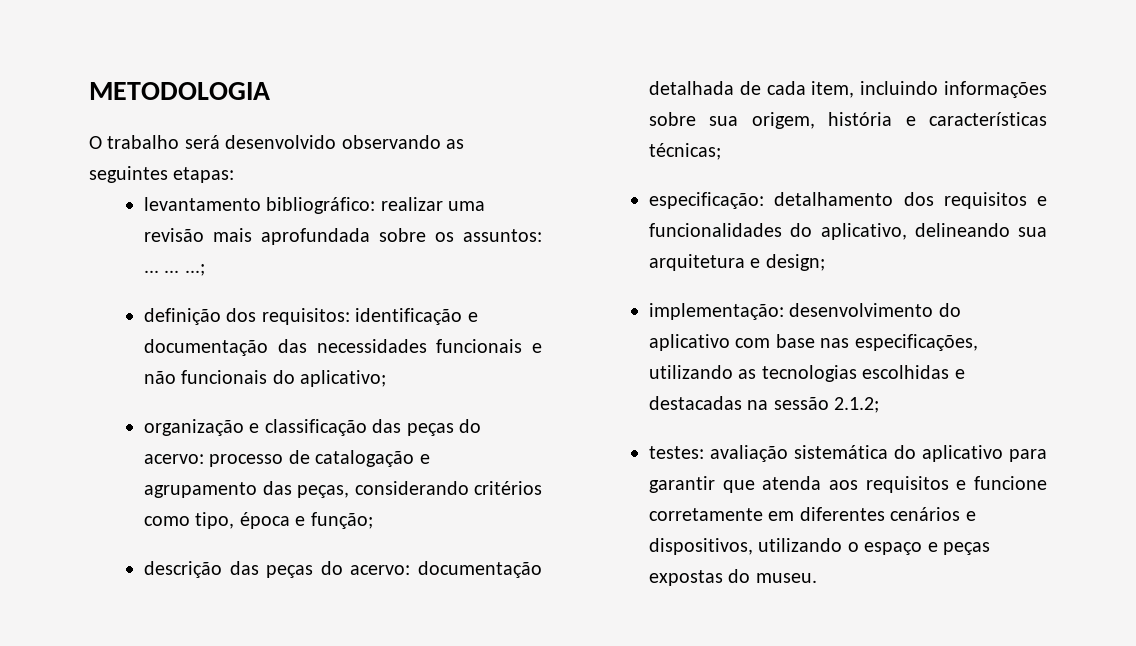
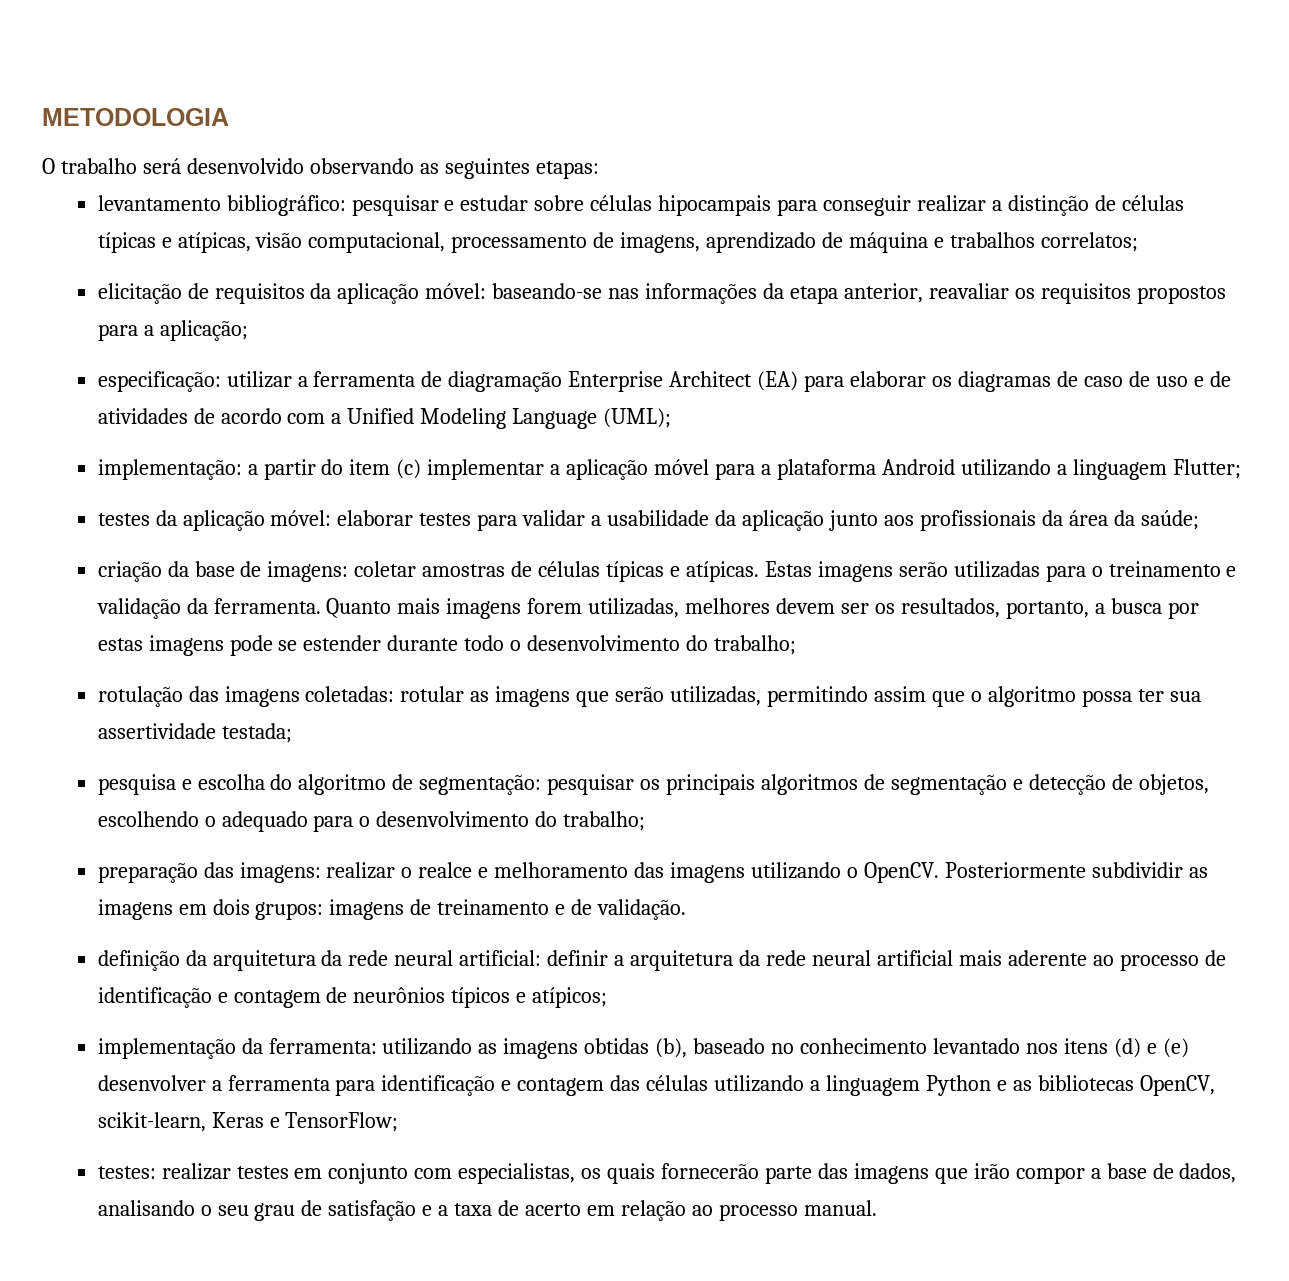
- levantamento bibliográfico: realizar uma revisão mais aprofundada sobre os assuntos: ... ... ...;
- definição dos requisitos: identificação e documentação das necessidades funcionais e não funcionais do aplicativo;
- organização e classificação das peças do acervo: processo de catalogação e agrupamento das peças, considerando critérios como tipo, época e função;
- descrição das peças do acervo: documentação detalhada de cada item, incluindo informações sobre sua origem, história e características técnicas;
- especificação: detalhamento dos requisitos e funcionalidades do aplicativo, delineando sua arquitetura e design;
- implementação: desenvolvimento do aplicativo com base nas especificações, utilizando as tecnologias escolhidas e destacadas na sessão 2.1.2;
- testes: avaliação sistemática do aplicativo para garantir que atenda aos requisitos e funcione corretamente em diferentes cenários e dispositivos, utilizando o espaço e peças expostas do museu.
+ levantamento bibliográfico: pesquisar e estudar sobre células hipocampais para conseguir realizar a distinção de células típicas e atípicas, visão computacional, processamento de imagens, aprendizado de máquina e trabalhos correlatos;
+ elicitação de requisitos da aplicação móvel: baseando-se nas informações da etapa anterior, reavaliar os requisitos propostos para a aplicação;
+ especificação: utilizar a ferramenta de diagramação Enterprise Architect (EA) para elaborar os diagramas de caso de uso e de atividades de acordo com a Unified Modeling Language (UML);
+ implementação: a partir do item (c) implementar a aplicação móvel para a plataforma Android utilizando a linguagem Flutter;
+ testes da aplicação móvel: elaborar testes para validar a usabilidade da aplicação junto aos profissionais da área da saúde;
+ criação da base de imagens: coletar amostras de células típicas e atípicas. Estas imagens serão utilizadas para o treinamento e validação da ferramenta. Quanto mais imagens forem utilizadas, melhores devem ser os resultados, portanto, a busca por estas imagens pode se estender durante todo o desenvolvimento do trabalho;
+ rotulação das imagens coletadas: rotular as imagens que serão utilizadas, permitindo assim que o algoritmo possa ter sua assertividade testada;
+ pesquisa e escolha do algoritmo de segmentação: pesquisar os principais algoritmos de segmentação e detecção de objetos, escolhendo o adequado para o desenvolvimento do trabalho;
+ preparação das imagens: realizar o realce e melhoramento das imagens utilizando o OpenCV. Posteriormente subdividir as imagens em dois grupos: imagens de treinamento e de validação.
+ definição da arquitetura da rede neural artificial: definir a arquitetura da rede neural artificial mais aderente ao processo de identificação e contagem de neurônios típicos e atípicos;
+ implementação da ferramenta: utilizando as imagens obtidas (b), baseado no conhecimento levantado nos itens (d) e (e) desenvolver a ferramenta para identificação e contagem das células utilizando a linguagem Python e as bibliotecas OpenCV, scikit-learn, Keras e TensorFlow;
+ testes: realizar testes em conjunto com especialistas, os quais fornecerão parte das imagens que irão compor a base de dados, analisando o seu grau de satisfação e a taxa de acerto em relação ao processo manual.

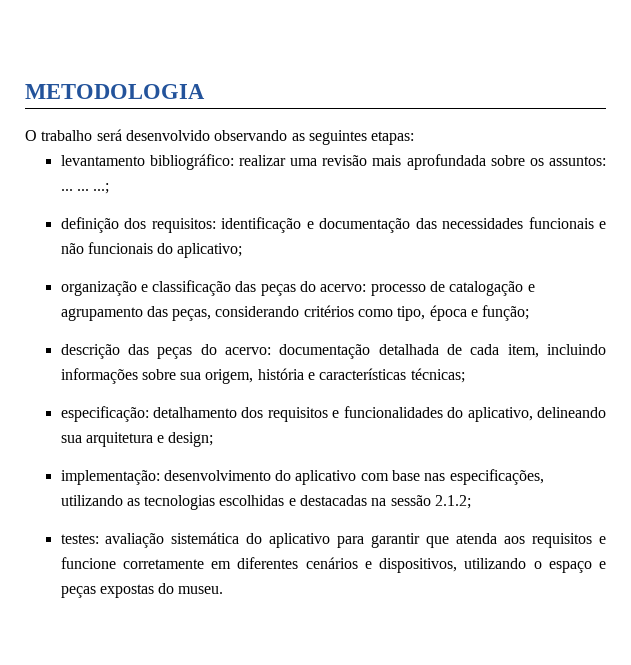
- levantamento bibliográfico: pesquisar e estudar sobre células hipocampais para conseguir realizar a distinção de células típicas e atípicas, visão computacional, processamento de imagens, aprendizado de máquina e trabalhos correlatos;
- elicitação de requisitos da aplicação móvel: baseando-se nas informações da etapa anterior, reavaliar os requisitos propostos para a aplicação;
- especificação: utilizar a ferramenta de diagramação Enterprise Architect (EA) para elaborar os diagramas de caso de uso e de atividades de acordo com a Unified Modeling Language (UML);
- implementação: a partir do item (c) implementar a aplicação móvel para a plataforma Android utilizando a linguagem Flutter;
- testes da aplicação móvel: elaborar testes para validar a usabilidade da aplicação junto aos profissionais da área da saúde;
- criação da base de imagens: coletar amostras de células típicas e atípicas. Estas imagens serão utilizadas para o treinamento e validação da ferramenta. Quanto mais imagens forem utilizadas, melhores devem ser os resultados, portanto, a busca por estas imagens pode se estender durante todo o desenvolvimento do trabalho;
- rotulação das imagens coletadas: rotular as imagens que serão utilizadas, permitindo assim que o algoritmo possa ter sua assertividade testada;
- pesquisa e escolha do algoritmo de segmentação: pesquisar os principais algoritmos de segmentação e detecção de objetos, escolhendo o adequado para o desenvolvimento do trabalho;
- preparação das imagens: realizar o realce e melhoramento das imagens utilizando o OpenCV. Posteriormente subdividir as imagens em dois grupos: imagens de treinamento e de validação.
- definição da arquitetura da rede neural artificial: definir a arquitetura da rede neural artificial mais aderente ao processo de identificação e contagem de neurônios típicos e atípicos;
- implementação da ferramenta: utilizando as imagens obtidas (b), baseado no conhecimento levantado nos itens (d) e (e) desenvolver a ferramenta para identificação e contagem das células utilizando a linguagem Python e as bibliotecas OpenCV, scikit-learn, Keras e TensorFlow;
- testes: realizar testes em conjunto com especialistas, os quais fornecerão parte das imagens que irão compor a base de dados, analisando o seu grau de satisfação e a taxa de acerto em relação ao processo manual.
+ levantamento bibliográfico: realizar uma revisão mais aprofundada sobre os assuntos: ... ... ...;
+ definição dos requisitos: identificação e documentação das necessidades funcionais e não funcionais do aplicativo;
+ organização e classificação das peças do acervo: processo de catalogação e agrupamento das peças, considerando critérios como tipo, época e função;
+ descrição das peças do acervo: documentação detalhada de cada item, incluindo informações sobre sua origem, história e características técnicas;
+ especificação: detalhamento dos requisitos e funcionalidades do aplicativo, delineando sua arquitetura e design;
+ implementação: desenvolvimento do aplicativo com base nas especificações, utilizando as tecnologias escolhidas e destacadas na sessão 2.1.2;
+ testes: avaliação sistemática do aplicativo para garantir que atenda aos requisitos e funcione corretamente em diferentes cenários e dispositivos, utilizando o espaço e peças expostas do museu.

